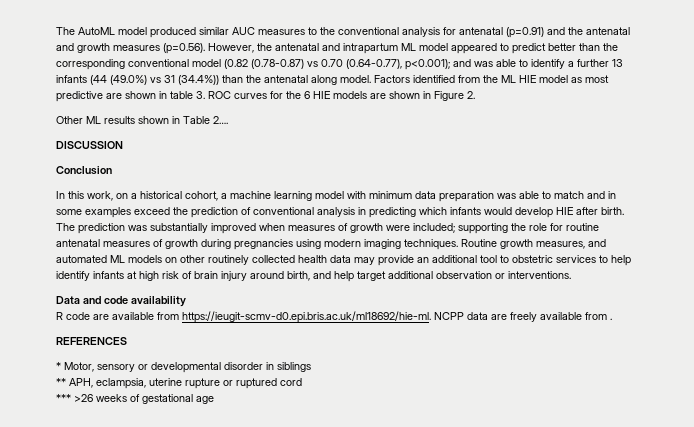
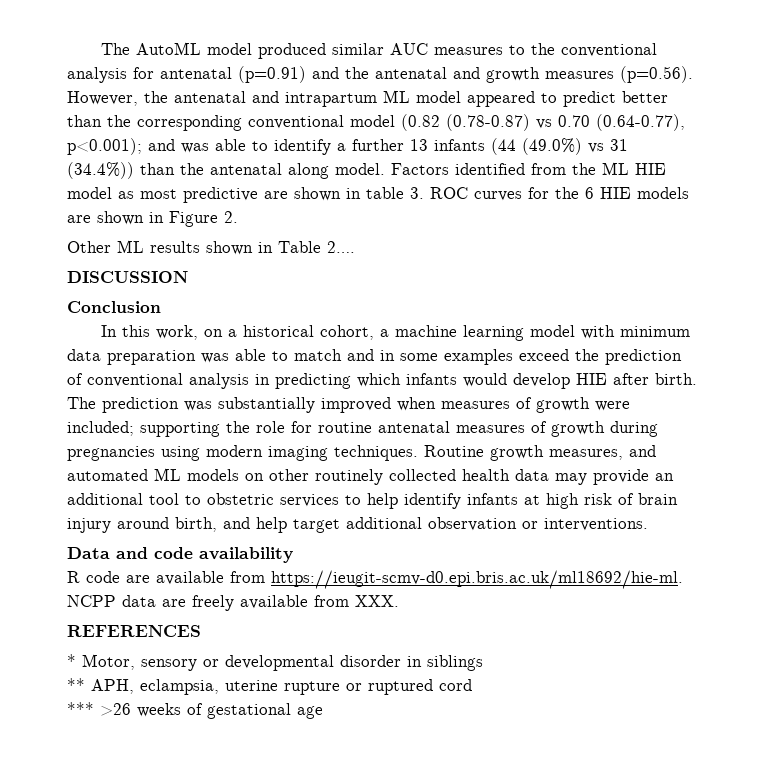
- R code are available from https://ieugit-scmv-d0.epi.bris.ac.uk/ml18692/hie-ml. NCPP data are freely available from .
+ R code are available from https://ieugit-scmv-d0.epi.bris.ac.uk/ml18692/hie-ml. NCPP data are freely available from XXX.

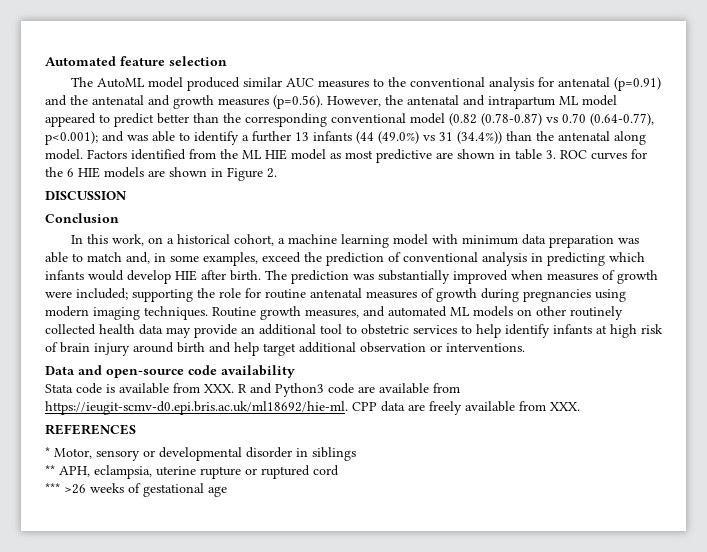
+ Automated feature selection
- Other ML results shown in Table 2….
- In this work, on a historical cohort, a machine learning model with minimum data preparation was able to match and in some examples exceed the prediction of conventional analysis in predicting which infants would develop HIE after birth.
+ In this work, on a historical cohort, a machine learning model with minimum data preparation was able to match and, in some examples, exceed the prediction of conventional analysis in predicting which infants would develop HIE after birth.
- Routine growth measures, and automated ML models on other routinely collected health data may provide an additional tool to obstetric services to help identify infants at high risk of brain injury around birth, and help target additional observation or interventions.
+ Routine growth measures, and automated ML models on other routinely collected health data may provide an additional tool to obstetric services to help identify infants at high risk of brain injury around birth and help target additional observation or interventions.
- Data and code availability
+ Data and open-source code availability
- R code are available from https://ieugit-scmv-d0.epi.bris.ac.uk/ml18692/hie-ml. NCPP data are freely available from XXX.
+ Stata code is available from XXX. R and Python3 code are available from https://ieugit-scmv-d0.epi.bris.ac.uk/ml18692/hie-ml. CPP data are freely available from XXX.

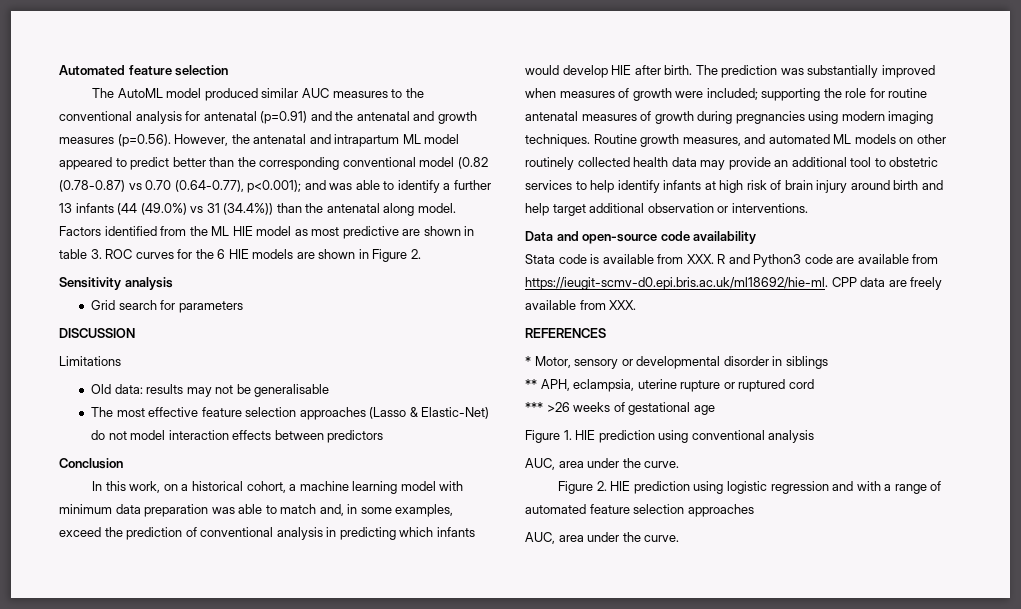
+ Sensitivity analysis
+ Grid search for parameters
  DISCUSSION
+ Limitations
+ Old data: results may not be generalisable
+ The most effective feature selection approaches (Lasso & Elastic-Net) do not model interaction effects between predictors
+ Figure 1. HIE prediction using conventional analysis
+ AUC, area under the curve.
+ Figure 2. HIE prediction using logistic regression and with a range of automated feature selection approaches
+ AUC, area under the curve.

